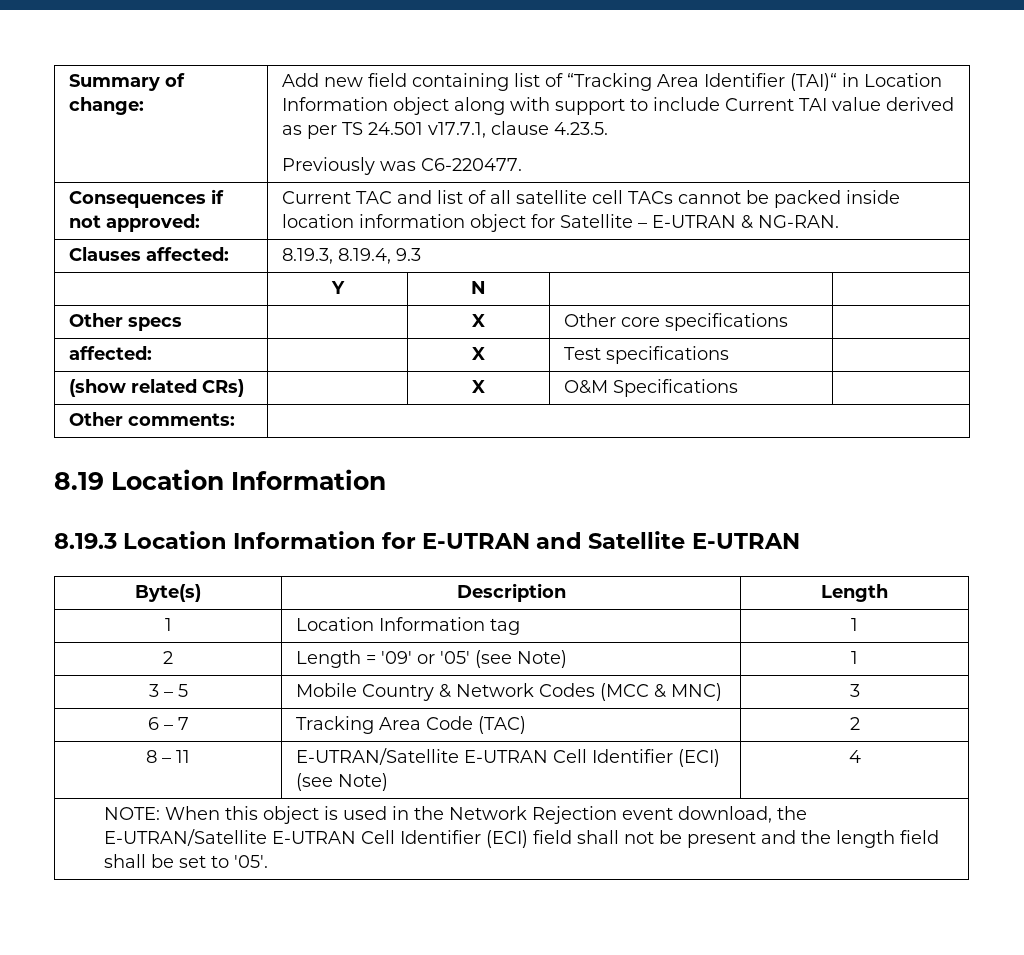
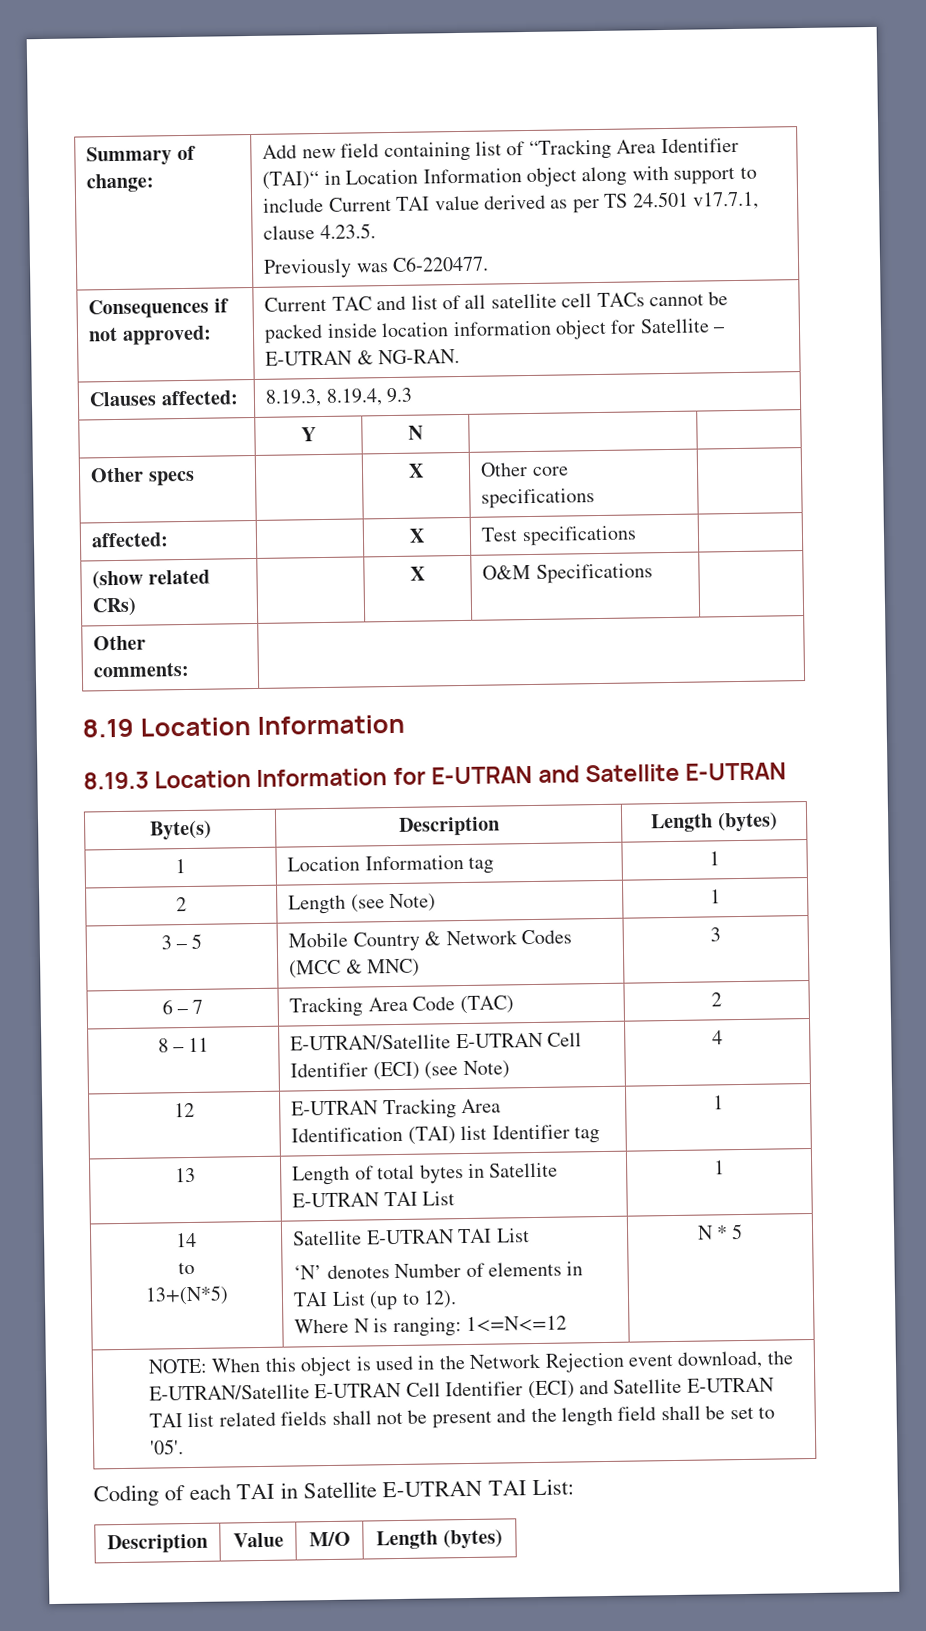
- Byte(s) | Description | Length
+ Byte(s) | Description | Length (bytes)
- 2 | Length = '09' or '05' (see Note) | 1
+ 2 | Length (see Note) | 1
+ 12 | E-UTRAN Tracking Area Identification (TAI) list Identifier tag | 1
+ 13 | Length of total bytes in Satellite E-UTRAN TAI List | 1
+ 14
+ to
+ 13+(N*5) | Satellite E-UTRAN TAI List
+ ‘N’ denotes Number of elements in TAI List (up to 12).
+ Where N is ranging: 1<=N<=12 | N * 5
- NOTE: When this object is used in the Network Rejection event download, the E-UTRAN/Satellite E-UTRAN Cell Identifier (ECI) field shall not be present and the length field shall be set to '05'.
+ NOTE: When this object is used in the Network Rejection event download, the E-UTRAN/Satellite E-UTRAN Cell Identifier (ECI) and Satellite E-UTRAN TAI list related fields shall not be present and the length field shall be set to '05'.
+ Coding of each TAI in Satellite E-UTRAN TAI List:
+ Description | Value | M/O | Length (bytes)

